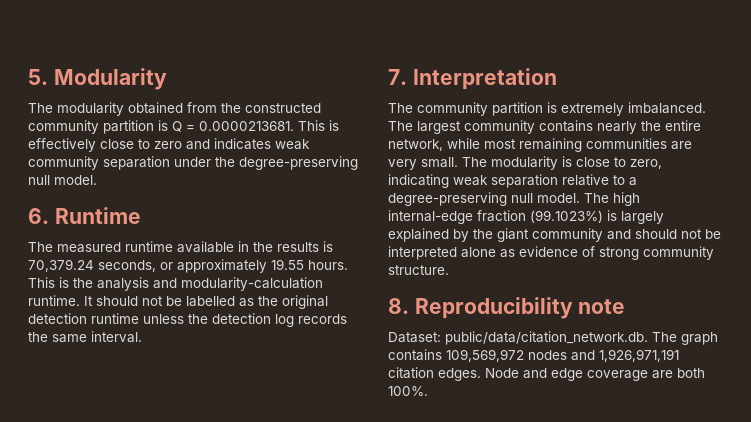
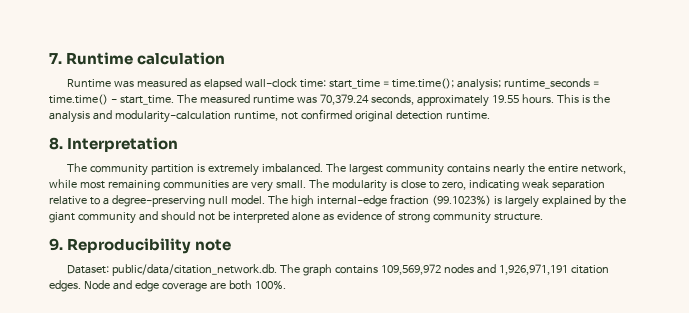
- 5. Modularity
- The modularity obtained from the constructed community partition is Q = 0.0000213681. This is effectively close to zero and indicates weak community separation under the degree-preserving null model.
- 6. Runtime
- The measured runtime available in the results is 70,379.24 seconds, or approximately 19.55 hours.
+ 7. Runtime calculation
+ Runtime was measured as elapsed wall-clock time: start_time = time.time(); analysis; runtime_seconds = time.time() - start_time. The measured runtime was 70,379.24 seconds, approximately 19.55 hours.
- This is the analysis and modularity-calculation runtime. It should not be labelled as the original detection runtime unless the detection log records the same interval.
- 7. Interpretation
+ This is the analysis and modularity-calculation runtime, not confirmed original detection runtime.
+ 8. Interpretation
- 8. Reproducibility note
+ 9. Reproducibility note

